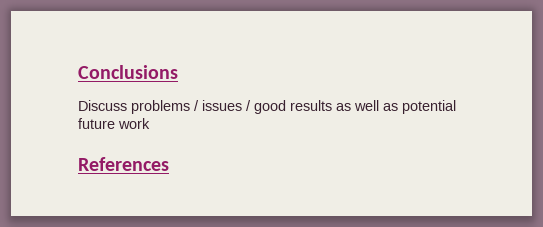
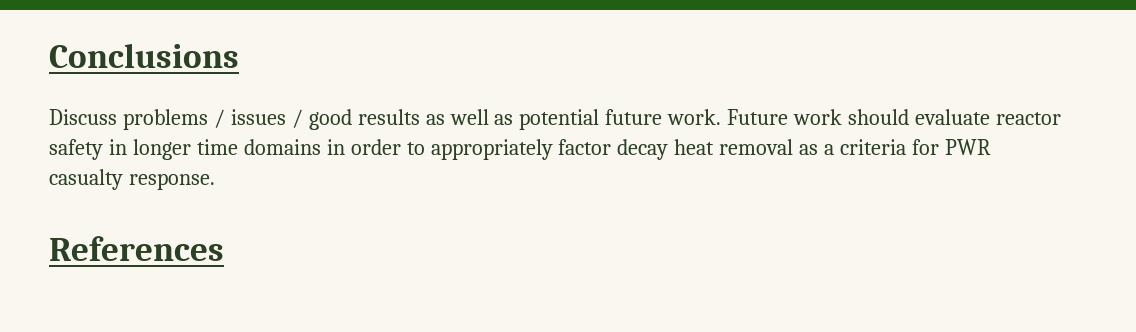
- Discuss problems / issues / good results as well as potential future work
+ Discuss problems / issues / good results as well as potential future work. Future work should evaluate reactor safety in longer time domains in order to appropriately factor decay heat removal as a criteria for PWR casualty response.

